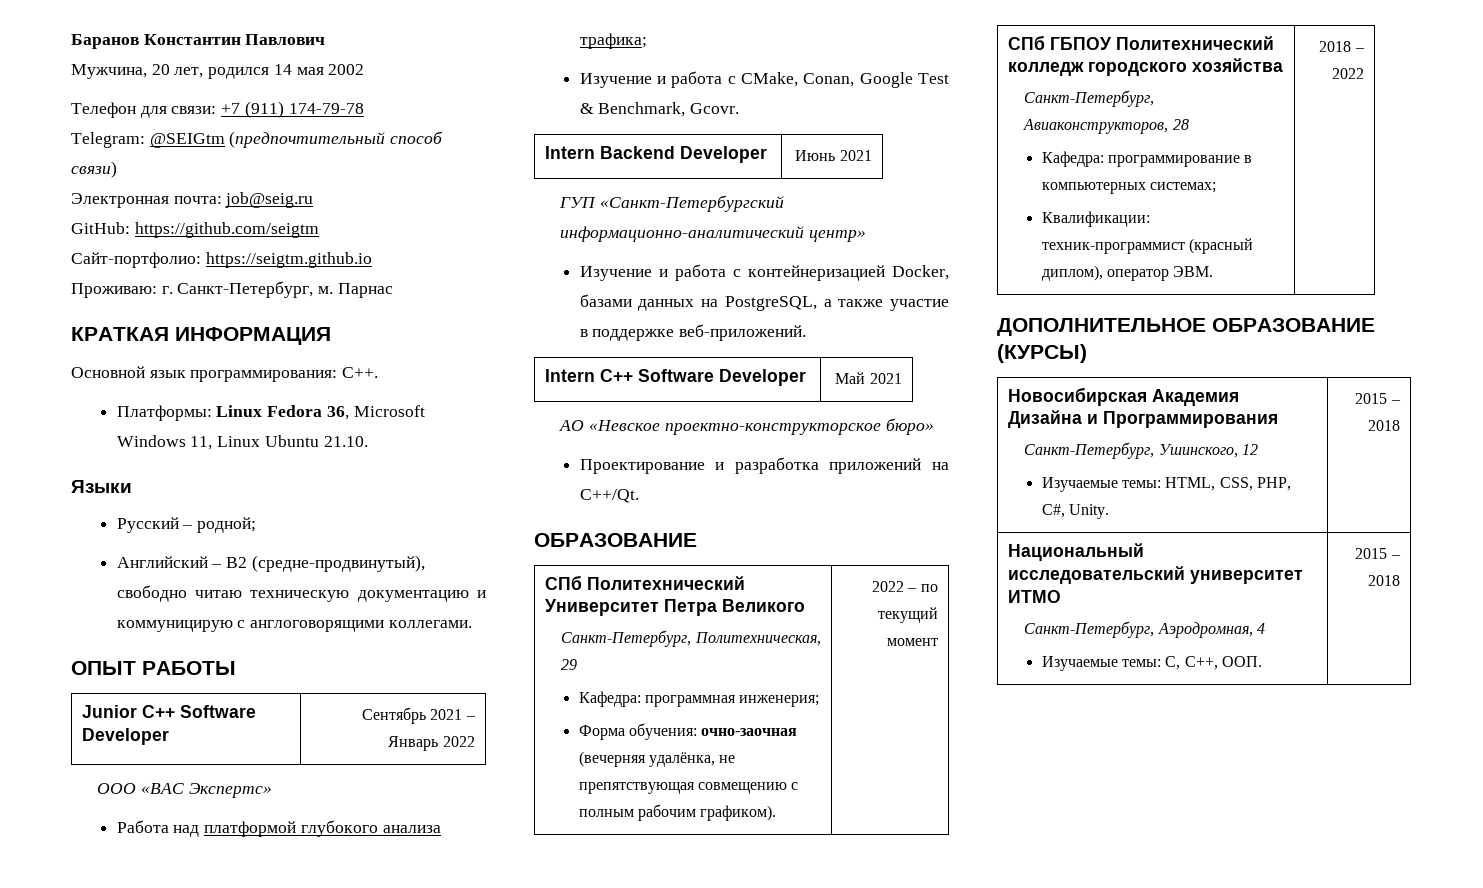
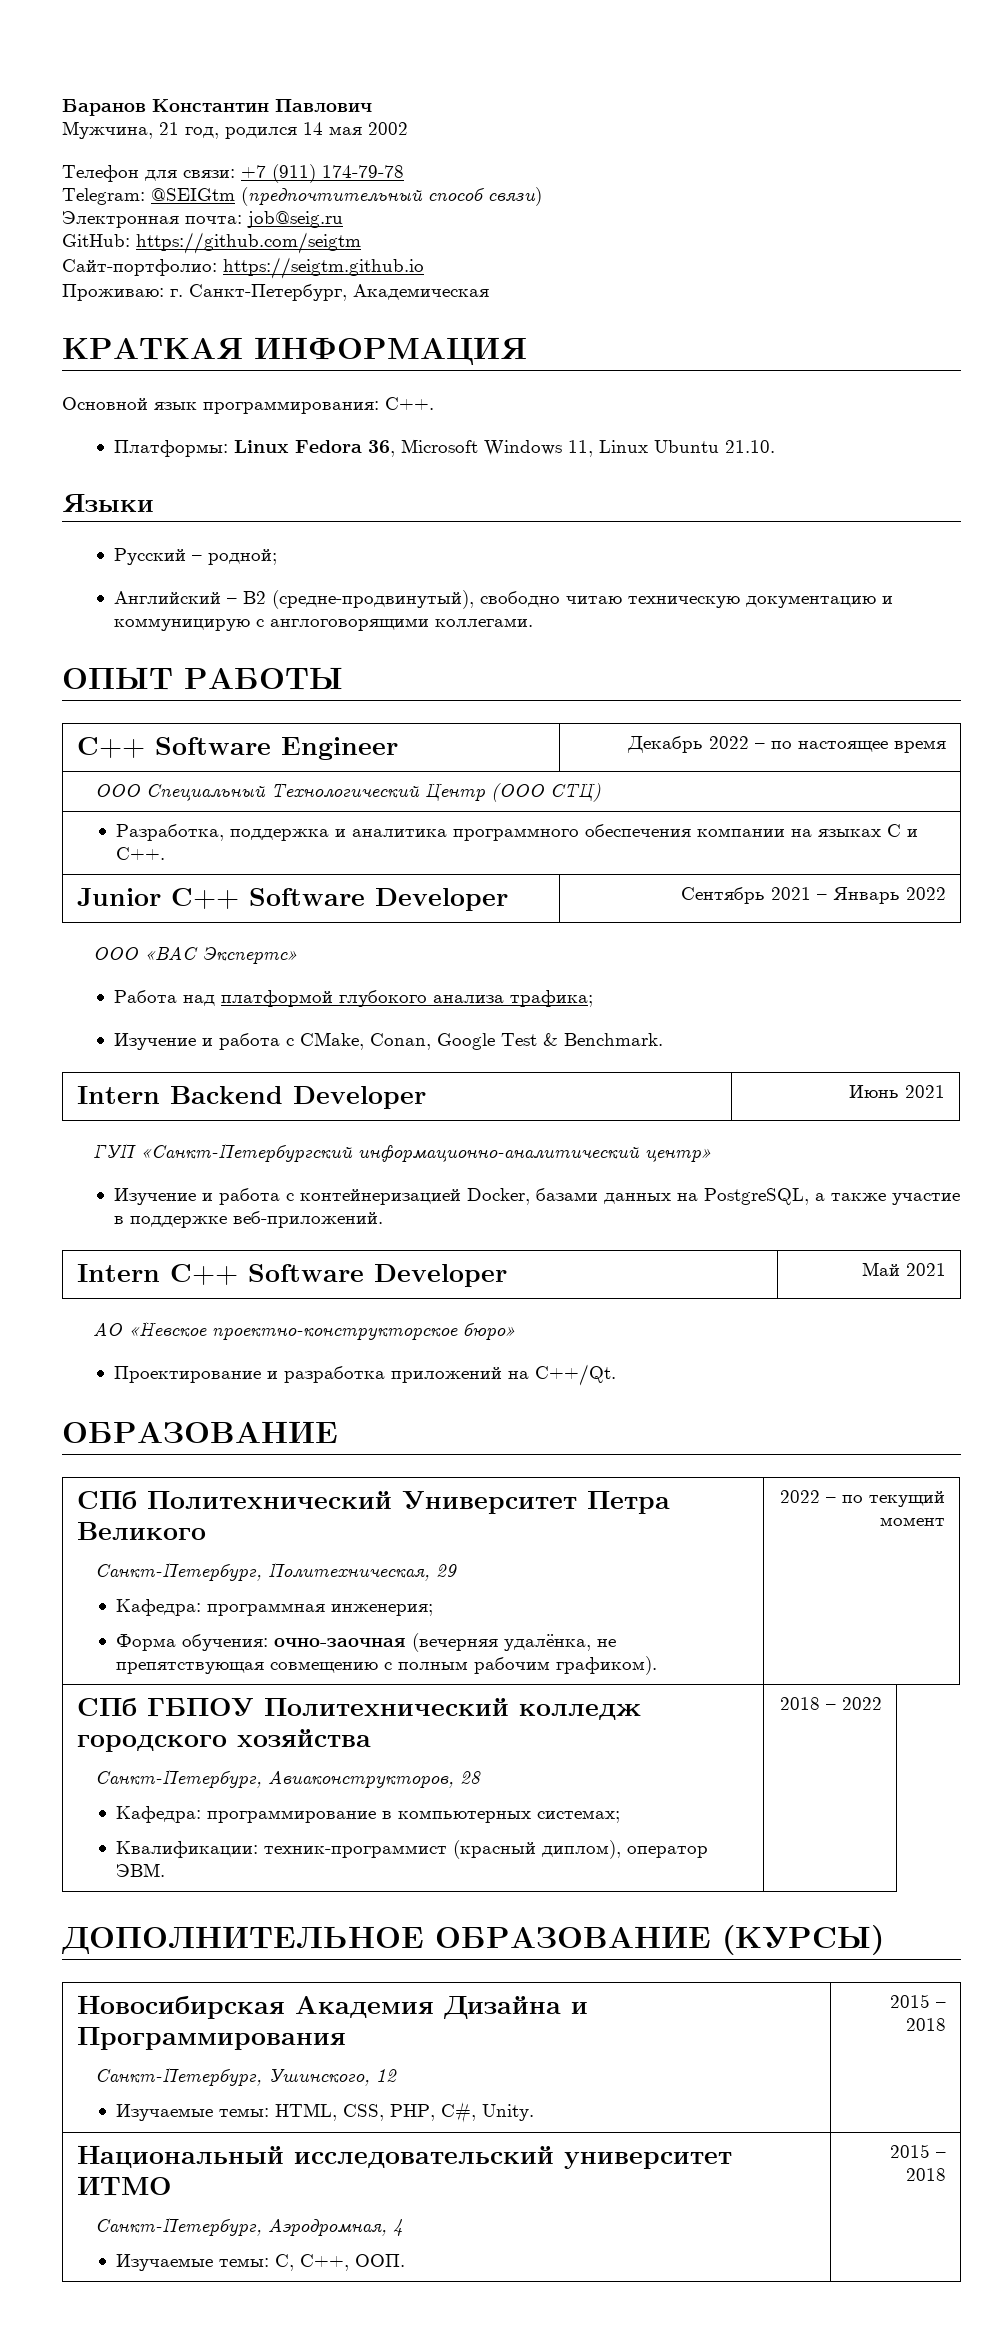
- Мужчина, 20 лет, родился 14 мая 2002
+ Мужчина, 21 год, родился 14 мая 2002
- Проживаю: г. Санкт-Петербург, м. Парнас
+ Проживаю: г. Санкт-Петербург, Академическая
+ C++ Software Engineer | Декабрь 2022 – по настоящее время
+ ООО Специальный Технологический Центр (ООО СТЦ)
+ Разработка, поддержка и аналитика программного обеспечения компании на языках C и C++.
- Изучение и работа с CMake, Conan, Google Test & Benchmark, Gcovr.
+ Изучение и работа с CMake, Conan, Google Test & Benchmark.

